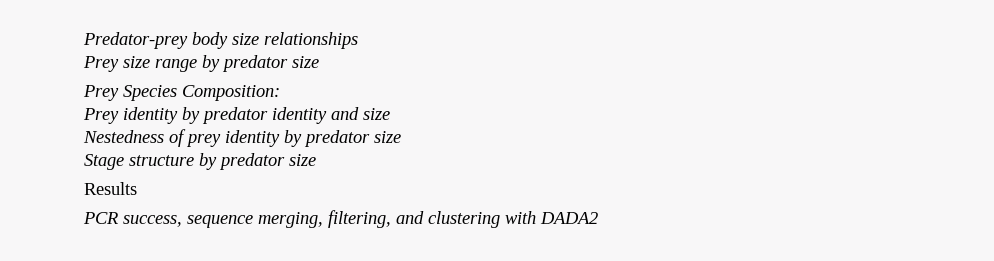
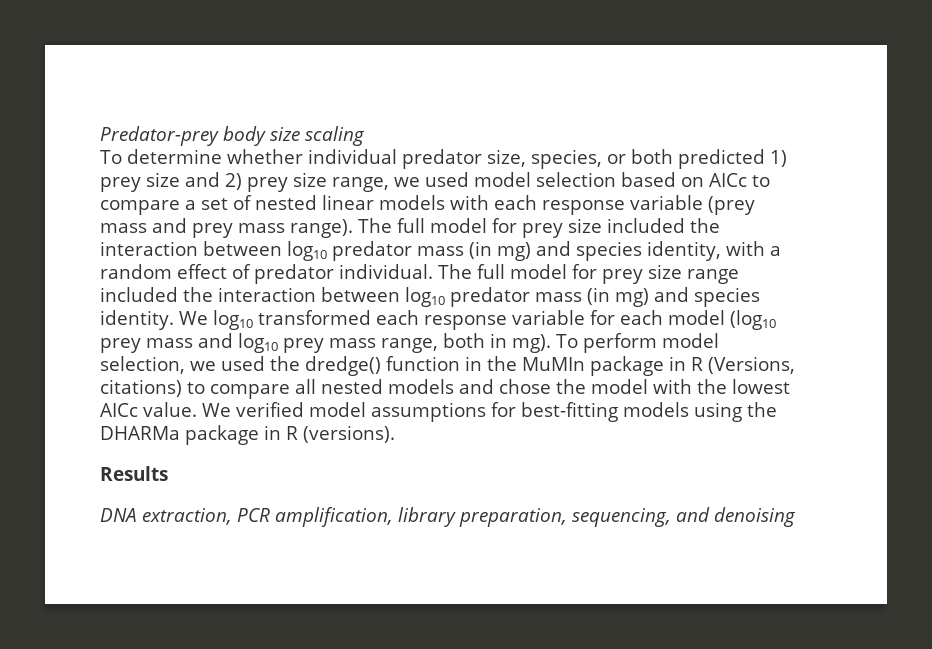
- Predator-prey body size relationships
- Prey size range by predator size
- Prey Species Composition:
- Prey identity by predator identity and size
- Nestedness of prey identity by predator size
- Stage structure by predator size
+ Predator-prey body size scaling
+ To determine whether individual predator size, species, or both predicted 1) prey size and 2) prey size range, we used model selection based on AICc to compare a set of nested linear models with each response variable (prey mass and prey mass range). The full model for prey size included the interaction between log10 predator mass (in mg) and species identity, with a random effect of predator individual. The full model for prey size range included the interaction between log10 predator mass (in mg) and species identity. We log10 transformed each response variable for each model (log10 prey mass and log10 prey mass range, both in mg). To perform model selection, we used the dredge() function in the MuMIn package in R (Versions, citations) to compare all nested models and chose the model with the lowest AICc value. We verified model assumptions for best-fitting models using the DHARMa package in R (versions).
  Results
- PCR success, sequence merging, filtering, and clustering with DADA2
+ DNA extraction, PCR amplification, library preparation, sequencing, and denoising

